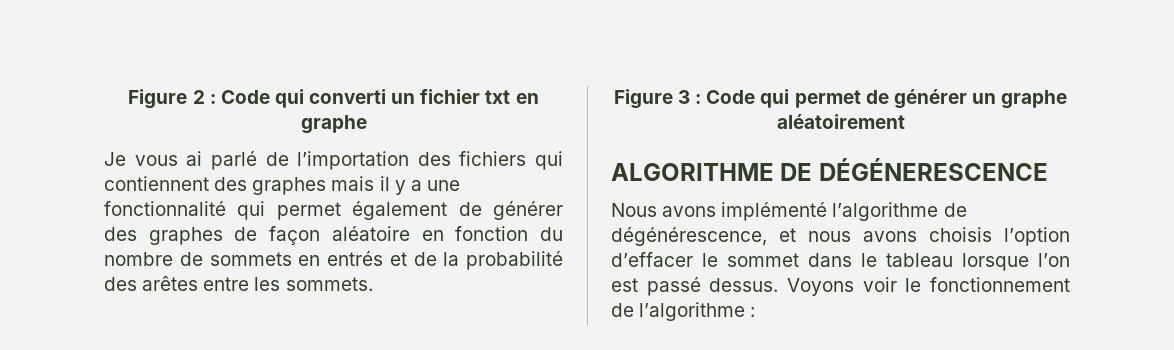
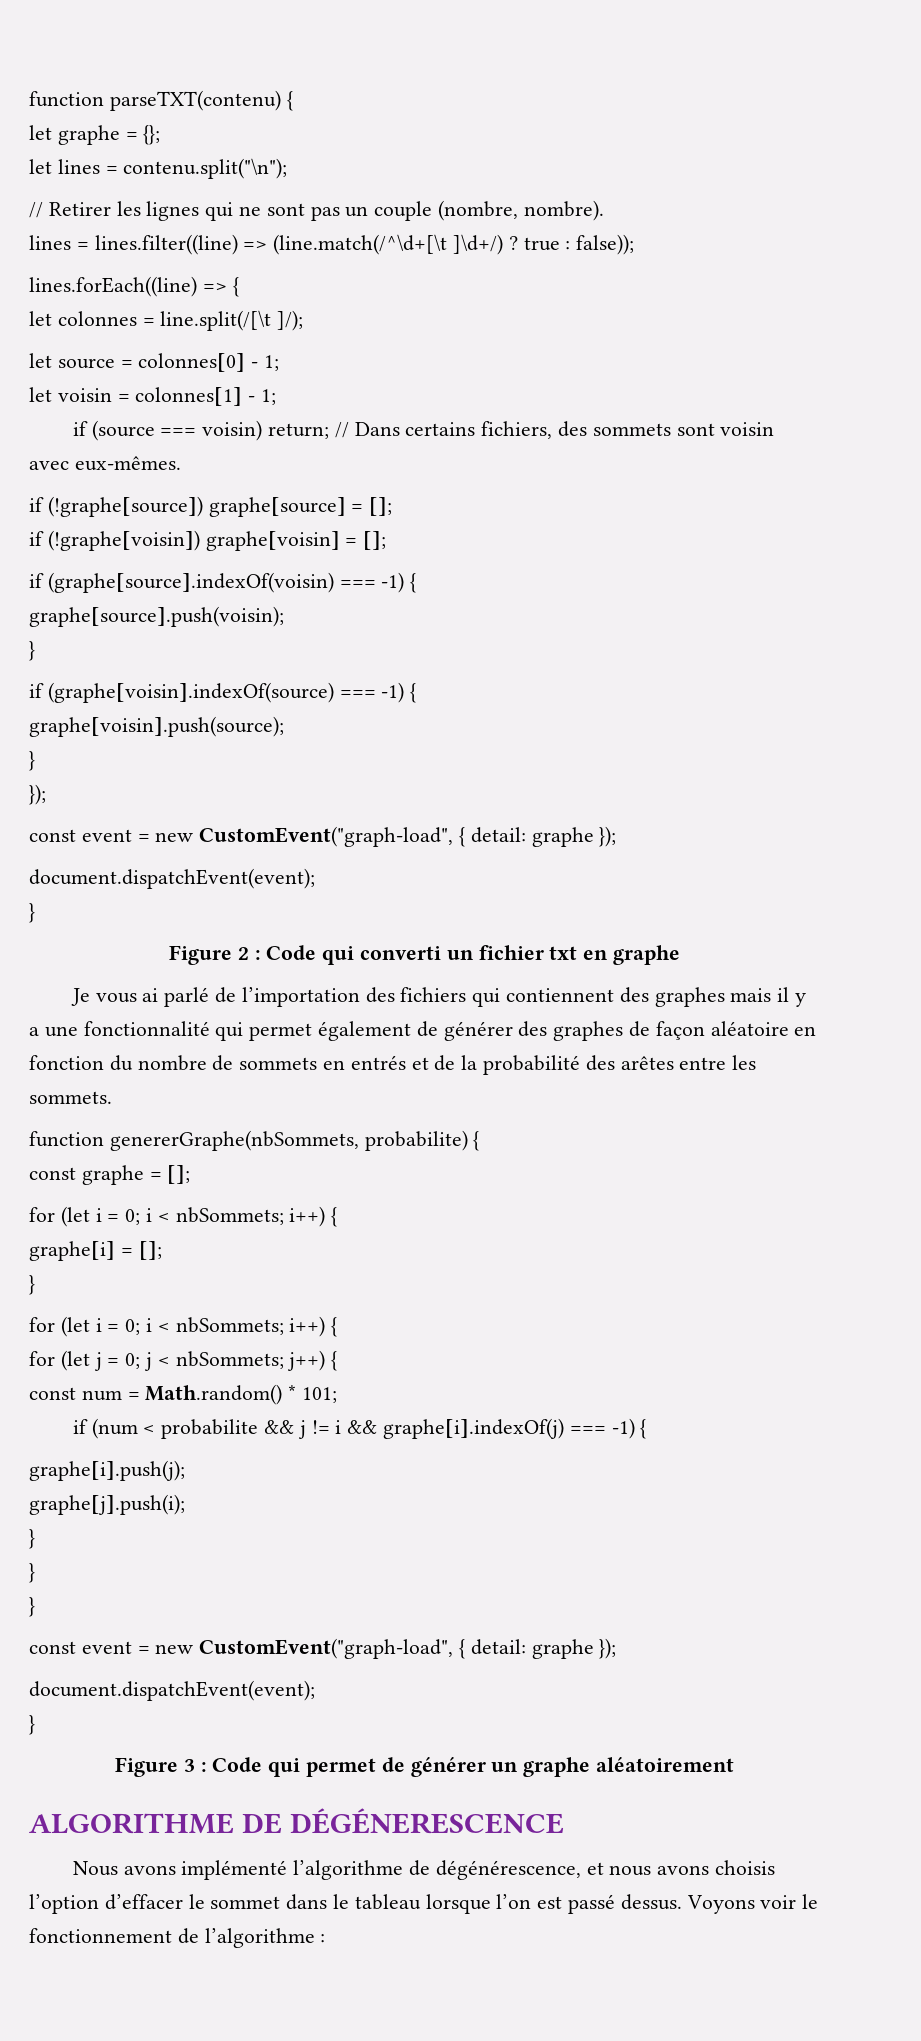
+ function parseTXT(contenu) {
+ let graphe = {};
+ let lines = contenu.split("\n");
+ // Retirer les lignes qui ne sont pas un couple (nombre, nombre).
+ lines = lines.filter((line) => (line.match(/^\d+[\t ]\d+/) ? true : false));
+ lines.forEach((line) => {
+ let colonnes = line.split(/[\t ]/);
+ let source = colonnes[0] - 1;
+ let voisin = colonnes[1] - 1;
+ if (source === voisin) return; // Dans certains fichiers, des sommets sont voisin avec eux-mêmes.
+ if (!graphe[source]) graphe[source] = [];
+ if (!graphe[voisin]) graphe[voisin] = [];
+ if (graphe[source].indexOf(voisin) === -1) {
+ graphe[source].push(voisin);
+ }
+ if (graphe[voisin].indexOf(source) === -1) {
+ graphe[voisin].push(source);
+ }
+ });
+ const event = new CustomEvent("graph-load", { detail: graphe });
+ document.dispatchEvent(event);
+ }
+ function genererGraphe(nbSommets, probabilite) {
+ const graphe = [];
+ for (let i = 0; i < nbSommets; i++) {
+ graphe[i] = [];
+ }
+ for (let i = 0; i < nbSommets; i++) {
+ for (let j = 0; j < nbSommets; j++) {
+ const num = Math.random() * 101;
+ if (num < probabilite && j != i && graphe[i].indexOf(j) === -1) {
+ graphe[i].push(j);
+ graphe[j].push(i);
+ }
+ }
+ }
+ const event = new CustomEvent("graph-load", { detail: graphe });
+ document.dispatchEvent(event);
+ }

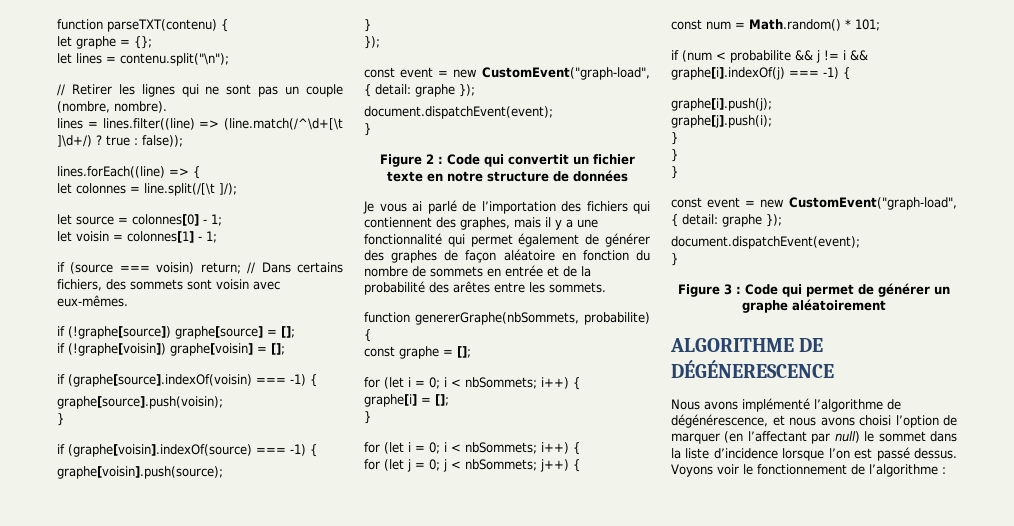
- Figure 2 : Code qui converti un fichier txt en graphe
+ Figure 2 : Code qui convertit un fichier texte en notre structure de données
- Je vous ai parlé de l’importation des fichiers qui contiennent des graphes mais il y a une fonctionnalité qui permet également de générer des graphes de façon aléatoire en fonction du nombre de sommets en entrés et de la probabilité des arêtes entre les sommets.
+ Je vous ai parlé de l’importation des fichiers qui contiennent des graphes, mais il y a une fonctionnalité qui permet également de générer des graphes de façon aléatoire en fonction du nombre de sommets en entrée et de la probabilité des arêtes entre les sommets.
- Nous avons implémenté l’algorithme de dégénérescence, et nous avons choisis l’option d’effacer le sommet dans le tableau lorsque l’on est passé dessus.
+ Nous avons implémenté l’algorithme de dégénérescence, et nous avons choisi l’option de marquer (en l’affectant par null) le sommet dans la liste d’incidence lorsque l’on est passé dessus.

